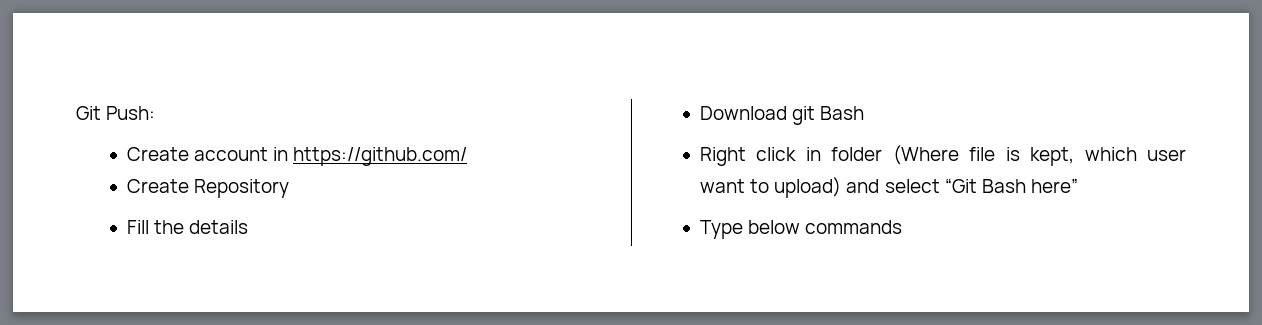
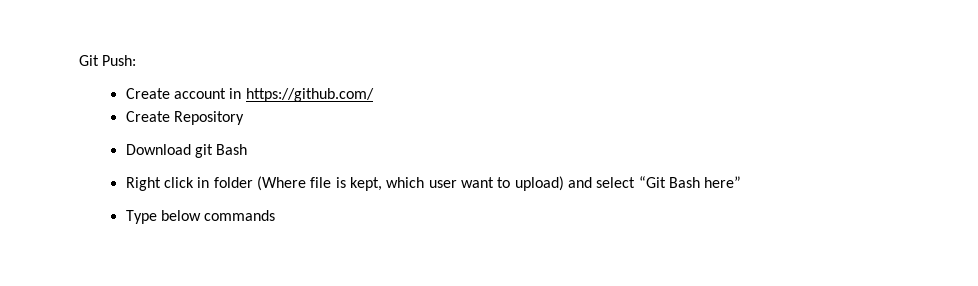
- Fill the details

